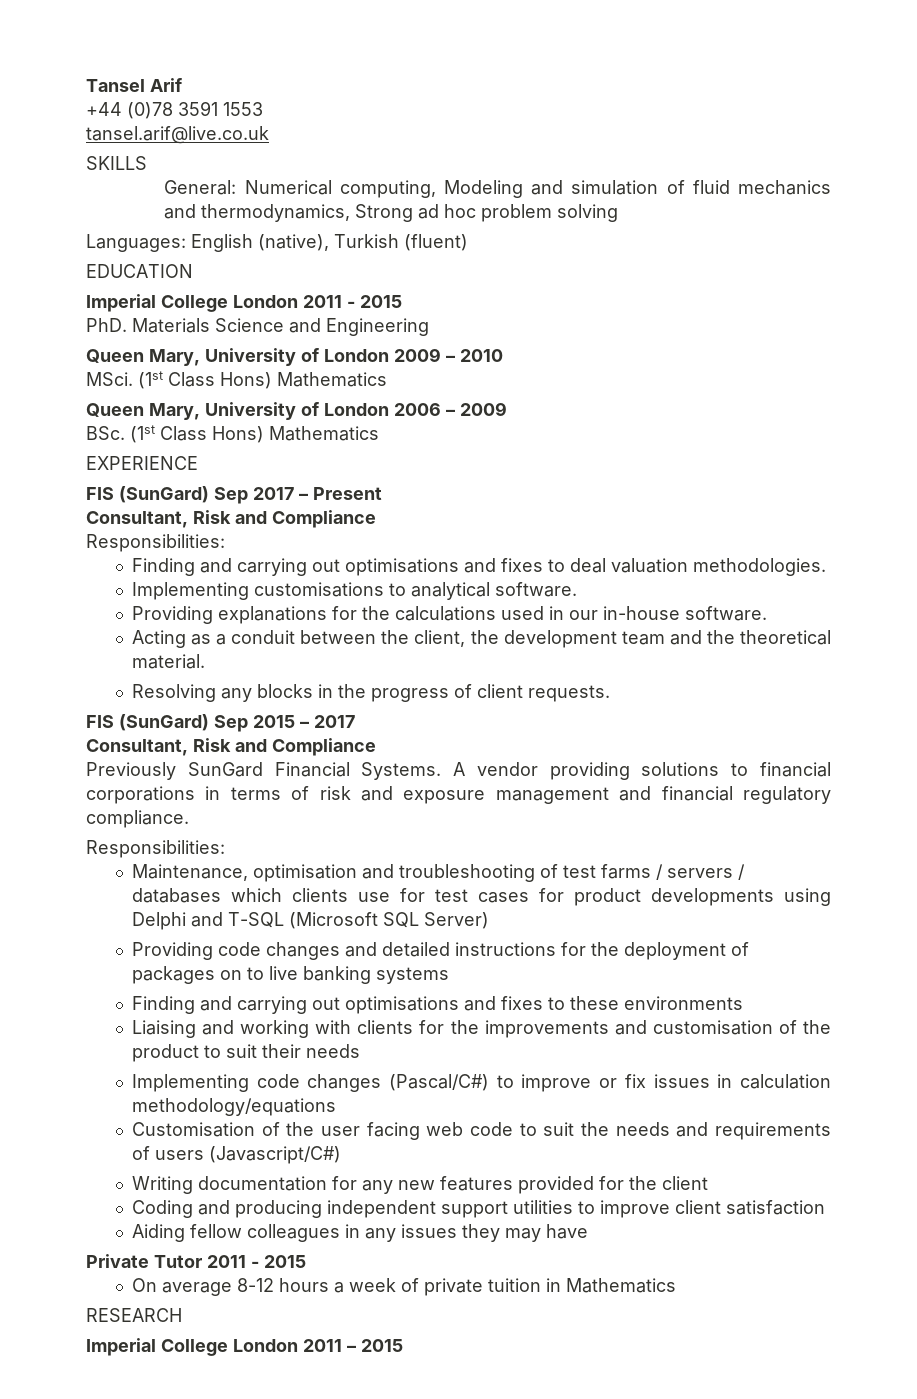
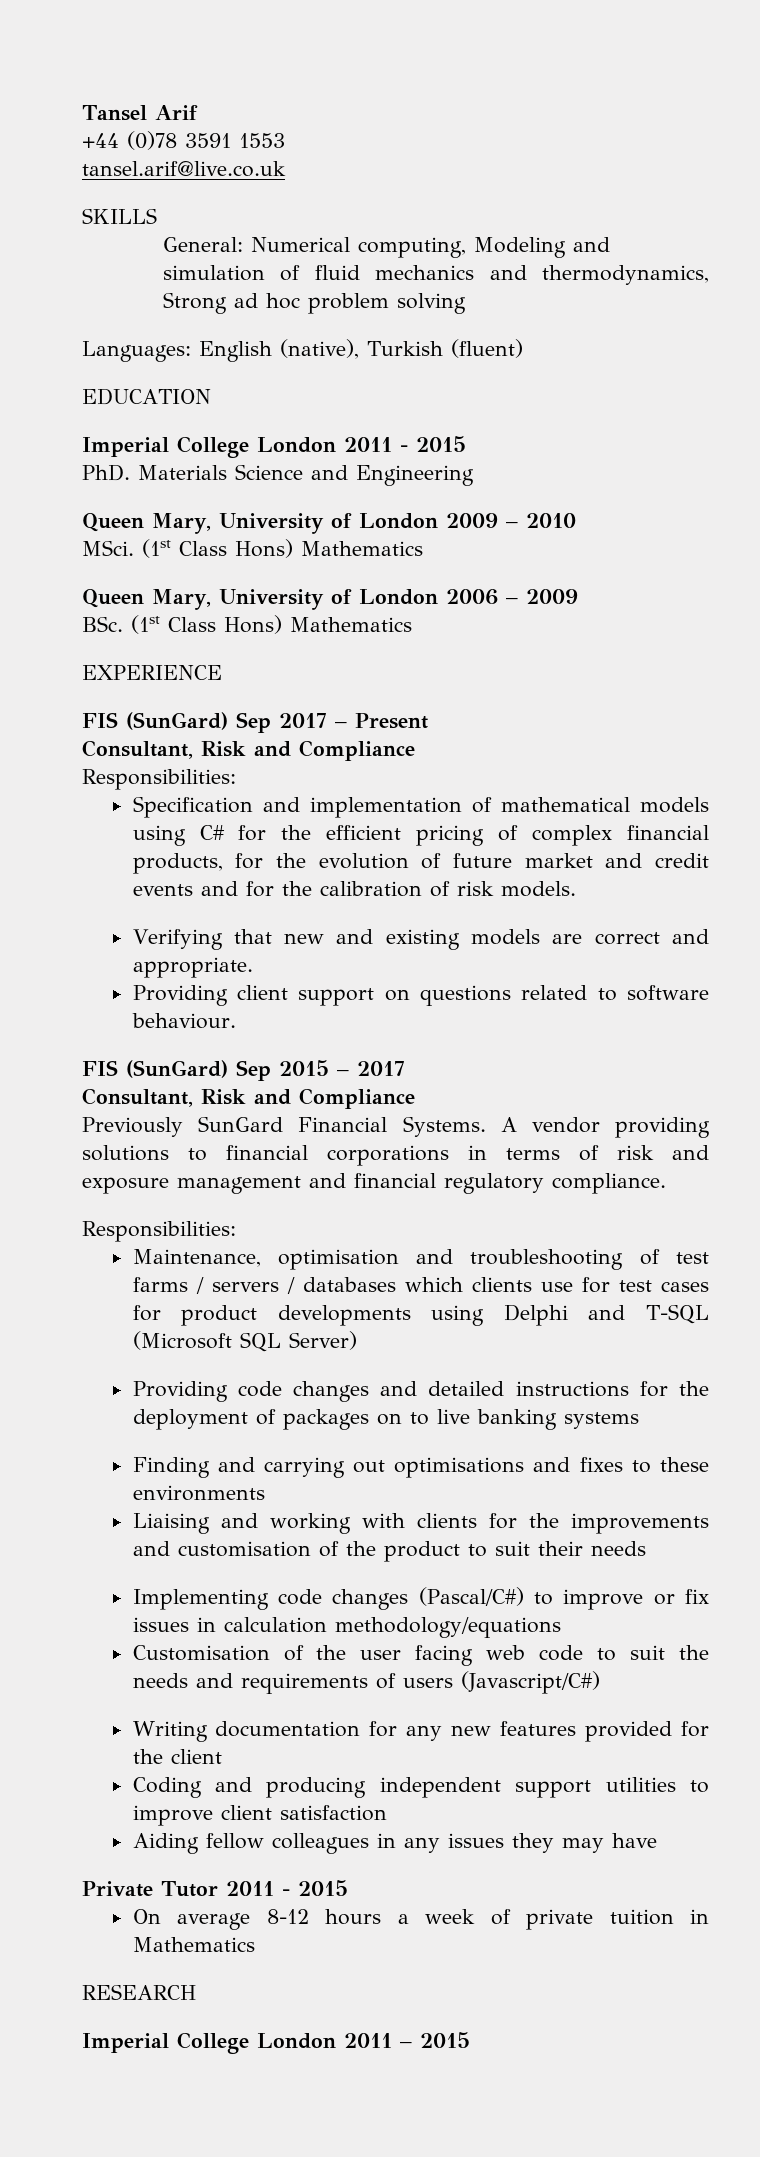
- Finding and carrying out optimisations and fixes to deal valuation methodologies.
- Implementing customisations to analytical software.
- Providing explanations for the calculations used in our in-house software.
- Acting as a conduit between the client, the development team and the theoretical material.
- Resolving any blocks in the progress of client requests.
+ Specification and implementation of mathematical models using C# for the efficient pricing of complex financial products, for the evolution of future market and credit events and for the calibration of risk models.
+ Verifying that new and existing models are correct and appropriate.
+ Providing client support on questions related to software behaviour.

